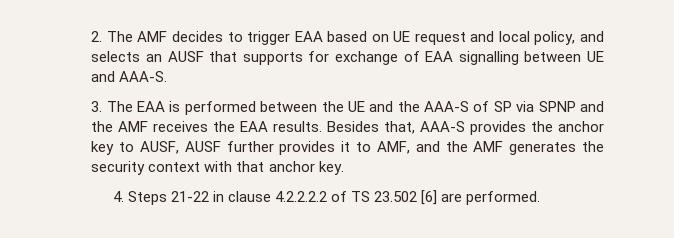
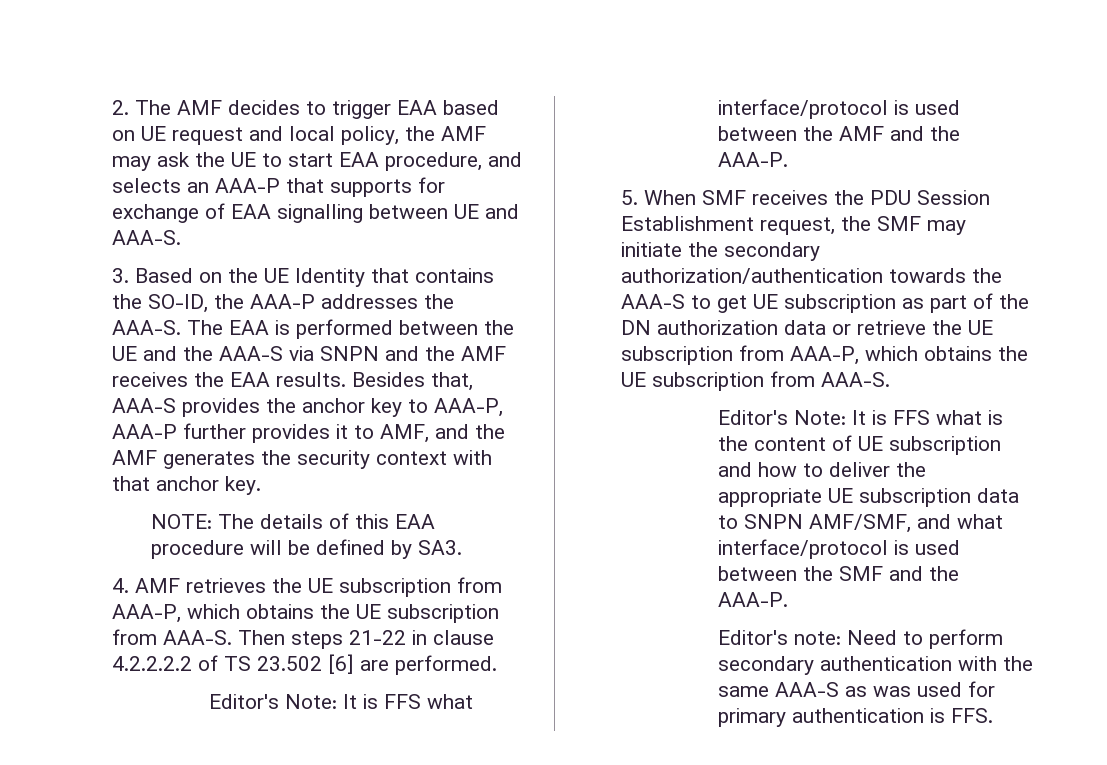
- 2. The AMF decides to trigger EAA based on UE request and local policy, and selects an AUSF that supports for exchange of EAA signalling between UE and AAA-S.
+ 2. The AMF decides to trigger EAA based on UE request and local policy, the AMF may ask the UE to start EAA procedure, and selects an AAA-P that supports for exchange of EAA signalling between UE and AAA-S.
- 3. The EAA is performed between the UE and the AAA-S of SP via SPNP and the AMF receives the EAA results.
+ 3. Based on the UE Identity that contains the SO-ID, the AAA-P addresses the AAA-S. The EAA is performed between the UE and the AAA-S via SNPN and the AMF receives the EAA results.
- Besides that, AAA-S provides the anchor key to AUSF, AUSF further provides it to AMF, and the AMF generates the security context with that anchor key.
+ Besides that, AAA-S provides the anchor key to AAA-P, AAA-P further provides it to AMF, and the AMF generates the security context with that anchor key.
- 4. Steps 21-22 in clause 4.2.2.2.2 of TS 23.502 [6] are performed.
+ NOTE: The details of this EAA procedure will be defined by SA3.
+ 4. AMF retrieves the UE subscription from AAA-P, which obtains the UE subscription from AAA-S. Then steps 21-22 in clause 4.2.2.2.2 of TS 23.502 [6] are performed.
+ Editor's Note: It is FFS what interface/protocol is used between the AMF and the AAA-P.
+ 5. When SMF receives the PDU Session Establishment request, the SMF may initiate the secondary authorization/authentication towards the AAA-S to get UE subscription as part of the DN authorization data or retrieve the UE subscription from AAA-P, which obtains the UE subscription from AAA-S.
+ Editor's Note: It is FFS what is the content of UE subscription and how to deliver the appropriate UE subscription data to SNPN AMF/SMF, and what interface/protocol is used between the SMF and the AAA-P.
+ Editor's note: Need to perform secondary authentication with the same AAA-S as was used for primary authentication is FFS.

